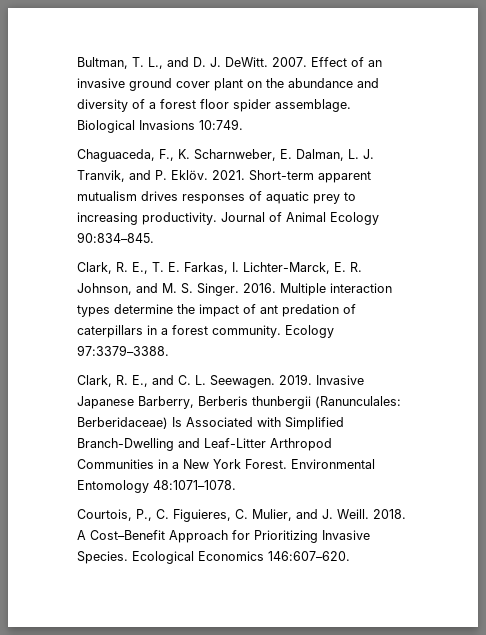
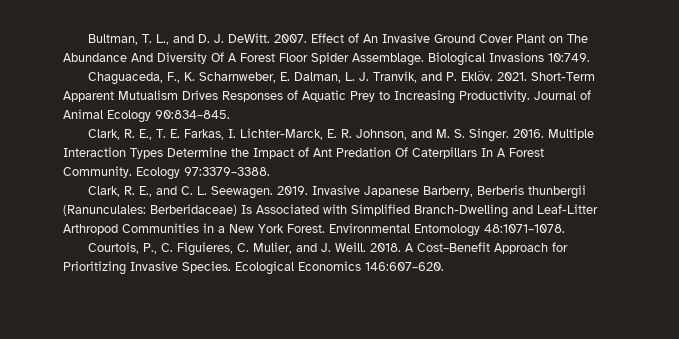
- Effect of an invasive ground cover plant on the abundance and diversity of a forest floor spider assemblage.
+ Effect of An Invasive Ground Cover Plant on The Abundance And Diversity Of A Forest Floor Spider Assemblage.
- Short-term apparent mutualism drives responses of aquatic prey to increasing productivity.
+ Short-Term Apparent Mutualism Drives Responses of Aquatic Prey to Increasing Productivity.
- Multiple interaction types determine the impact of ant predation of caterpillars in a forest community.
+ Multiple Interaction Types Determine the Impact of Ant Predation Of Caterpillars In A Forest Community.

